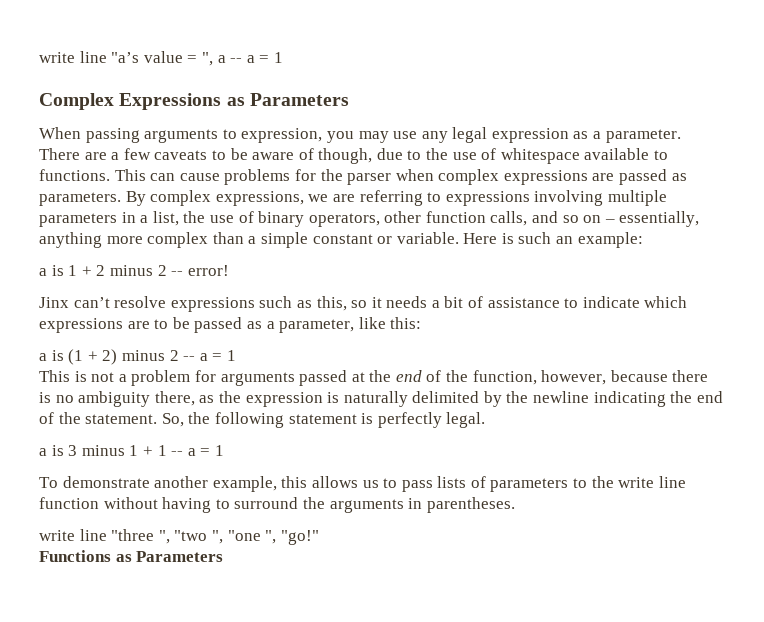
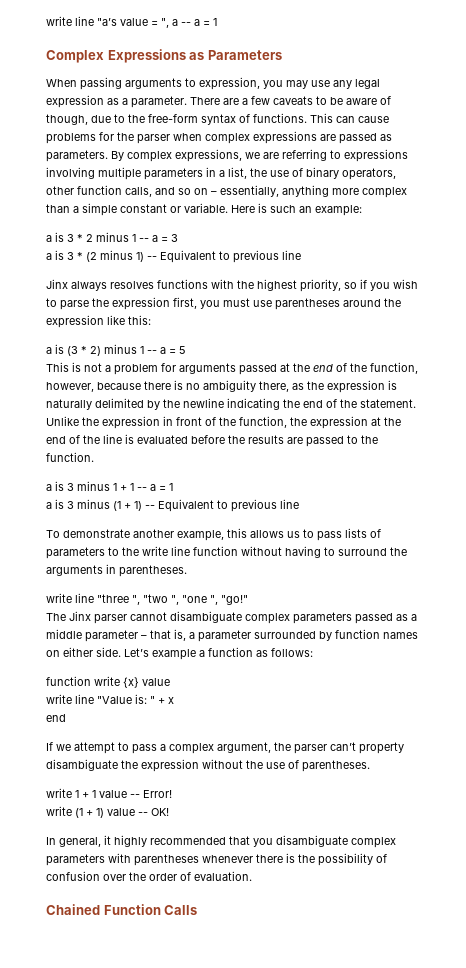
- There are a few caveats to be aware of though, due to the use of whitespace available to functions.
+ There are a few caveats to be aware of though, due to the free-form syntax of functions.
- a is 1 + 2 minus 2 -- error!
- Jinx can’t resolve expressions such as this, so it needs a bit of assistance to indicate which expressions are to be passed as a parameter, like this:
+ a is 3 * 2 minus 1 -- a = 3
+ a is 3 * (2 minus 1) -- Equivalent to previous line
+ Jinx always resolves functions with the highest priority, so if you wish to parse the expression first, you must use parentheses around the expression like this:
- a is (1 + 2) minus 2 -- a = 1
+ a is (3 * 2) minus 1 -- a = 5
- So, the following statement is perfectly legal.
+ Unlike the expression in front of the function, the expression at the end of the line is evaluated before the results are passed to the function.
+ a is 3 minus (1 + 1) -- Equivalent to previous line
- Functions as Parameters
+ The Jinx parser cannot disambiguate complex parameters passed as a middle parameter – that is, a parameter surrounded by function names on either side. Let’s example a function as follows:
+ function write {x} value
+ write line "Value is: " + x
+ end
+ If we attempt to pass a complex argument, the parser can’t property disambiguate the expression without the use of parentheses.
+ write 1 + 1 value -- Error!
+ write (1 + 1) value -- OK!
+ In general, it highly recommended that you disambiguate complex parameters with parentheses whenever there is the possibility of confusion over the order of evaluation.
+ Chained Function Calls

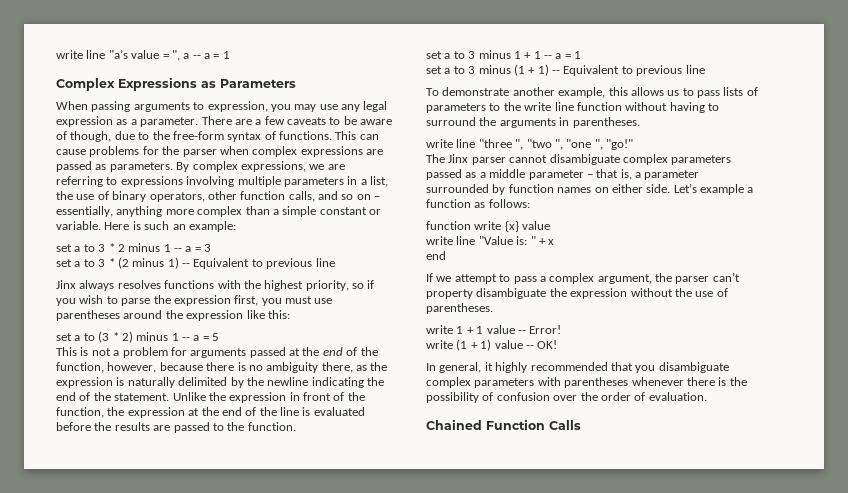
- a is 3 * 2 minus 1 -- a = 3
+ set a to 3 * 2 minus 1 -- a = 3
- a is 3 * (2 minus 1) -- Equivalent to previous line
+ set a to 3 * (2 minus 1) -- Equivalent to previous line
- a is (3 * 2) minus 1 -- a = 5
+ set a to (3 * 2) minus 1 -- a = 5
- a is 3 minus 1 + 1 -- a = 1
+ set a to 3 minus 1 + 1 -- a = 1
- a is 3 minus (1 + 1) -- Equivalent to previous line
+ set a to 3 minus (1 + 1) -- Equivalent to previous line

